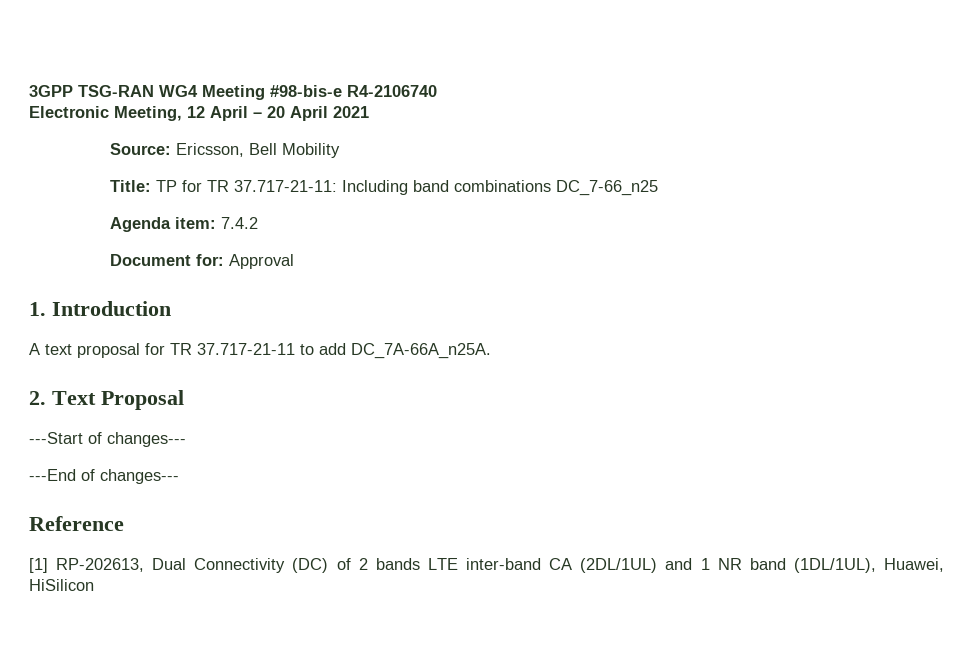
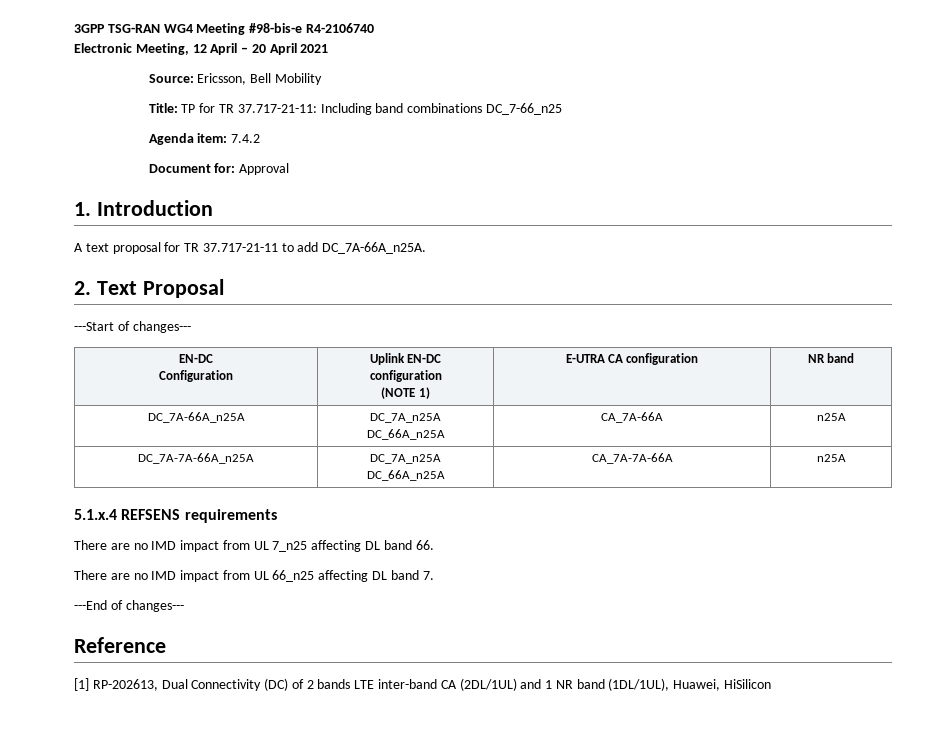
  ---Start of changes---
+ EN-DC
+ Configuration | Uplink EN-DC
+ configuration
+ (NOTE 1) | E-UTRA CA configuration | NR band
+ DC_7A-66A_n25A | DC_7A_n25A
+ DC_66A_n25A | CA_7A-66A | n25A
+ DC_7A-7A-66A_n25A | DC_7A_n25A
+ DC_66A_n25A | CA_7A-7A-66A | n25A
+ 5.1.x.4 REFSENS requirements
+ There are no IMD impact from UL 7_n25 affecting DL band 66.
+ There are no IMD impact from UL 66_n25 affecting DL band 7.

